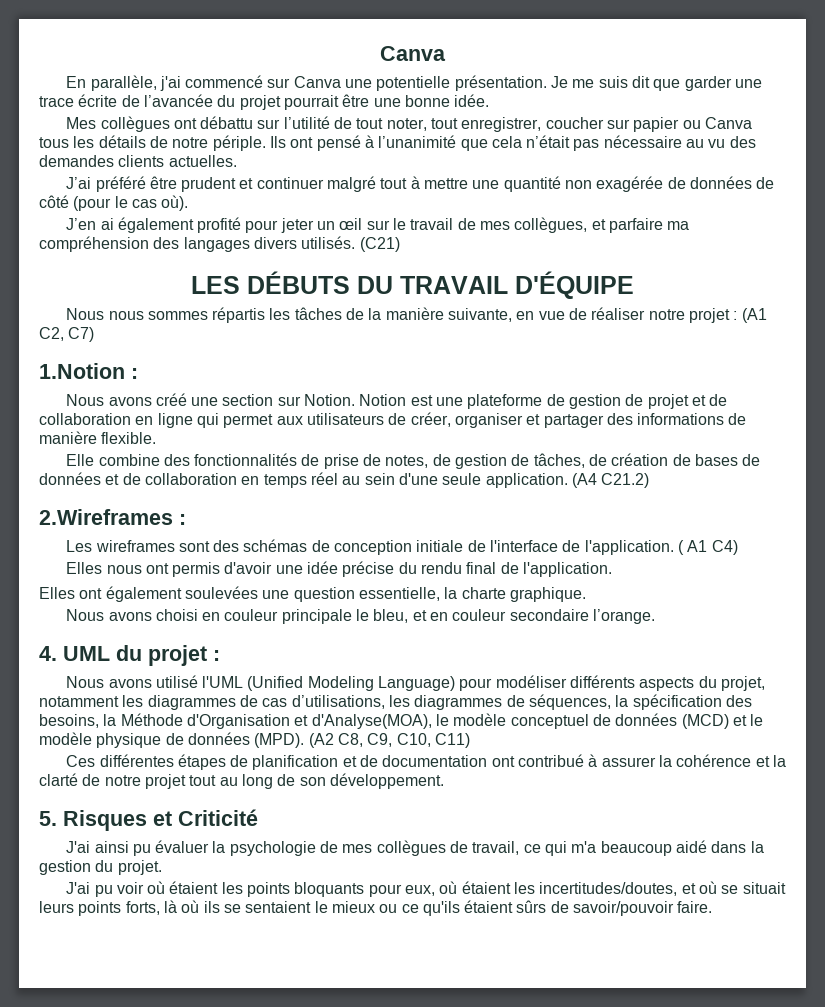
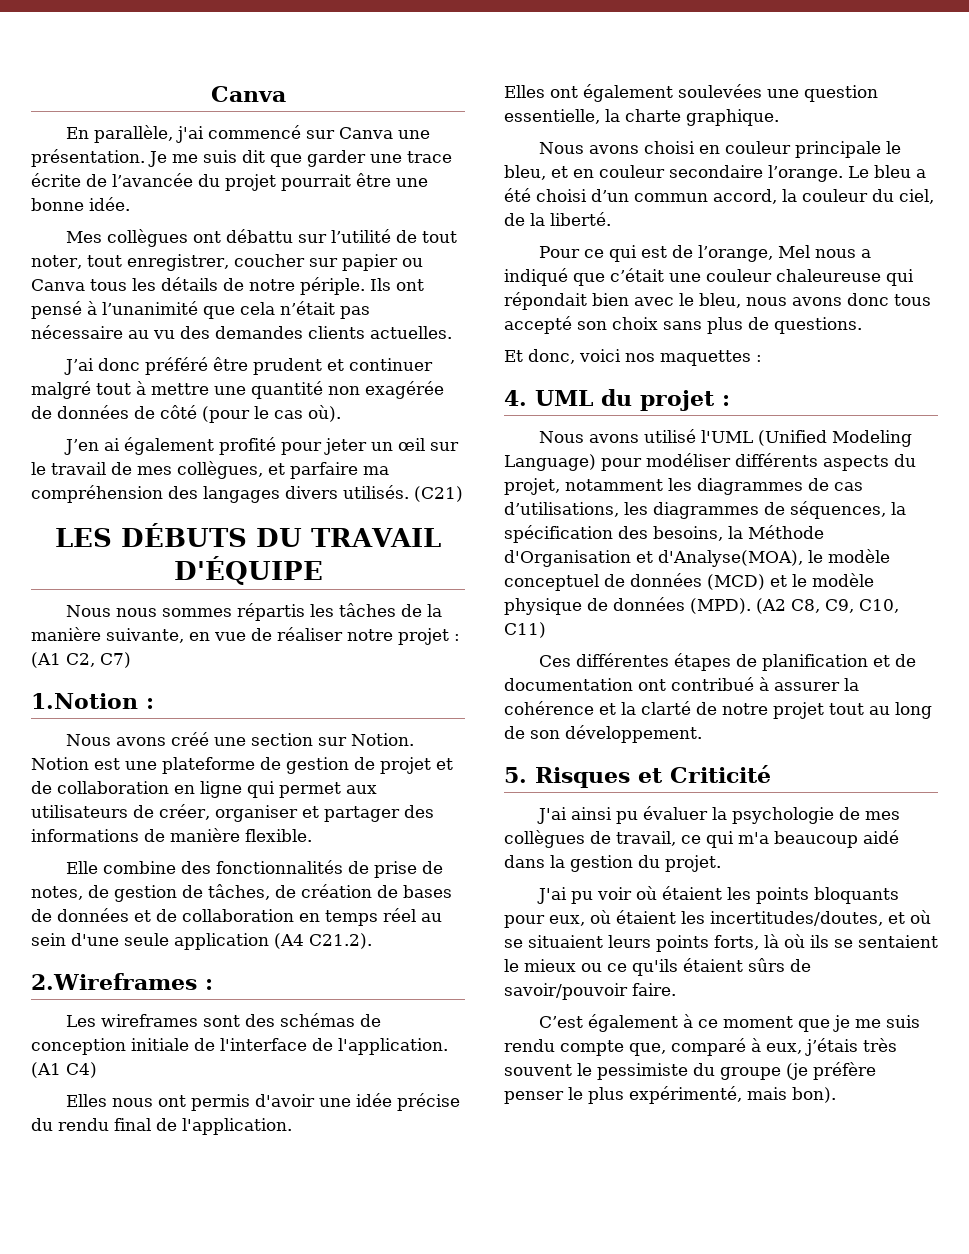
- En parallèle, j'ai commencé sur Canva une potentielle présentation.
+ En parallèle, j'ai commencé sur Canva une présentation.
- J’ai préféré être prudent et continuer malgré tout à mettre une quantité non exagérée de données de côté (pour le cas où).
+ J’ai donc préféré être prudent et continuer malgré tout à mettre une quantité non exagérée de données de côté (pour le cas où).
- Elle combine des fonctionnalités de prise de notes, de gestion de tâches, de création de bases de données et de collaboration en temps réel au sein d'une seule application. (A4 C21.2)
+ Elle combine des fonctionnalités de prise de notes, de gestion de tâches, de création de bases de données et de collaboration en temps réel au sein d'une seule application (A4 C21.2).
- ( A1 C4)
+ (A1 C4)
+ Le bleu a été choisi d’un commun accord, la couleur du ciel, de la liberté.
+ Pour ce qui est de l’orange, Mel nous a indiqué que c’était une couleur chaleureuse qui répondait bien avec le bleu, nous avons donc tous accepté son choix sans plus de questions.
+ Et donc, voici nos maquettes :
- J'ai pu voir où étaient les points bloquants pour eux, où étaient les incertitudes/doutes, et où se situait leurs points forts, là où ils se sentaient le mieux ou ce qu'ils étaient sûrs de savoir/pouvoir faire.
+ J'ai pu voir où étaient les points bloquants pour eux, où étaient les incertitudes/doutes, et où se situaient leurs points forts, là où ils se sentaient le mieux ou ce qu'ils étaient sûrs de savoir/pouvoir faire.
+ C’est également à ce moment que je me suis rendu compte que, comparé à eux, j’étais très souvent le pessimiste du groupe (je préfère penser le plus expérimenté, mais bon).

